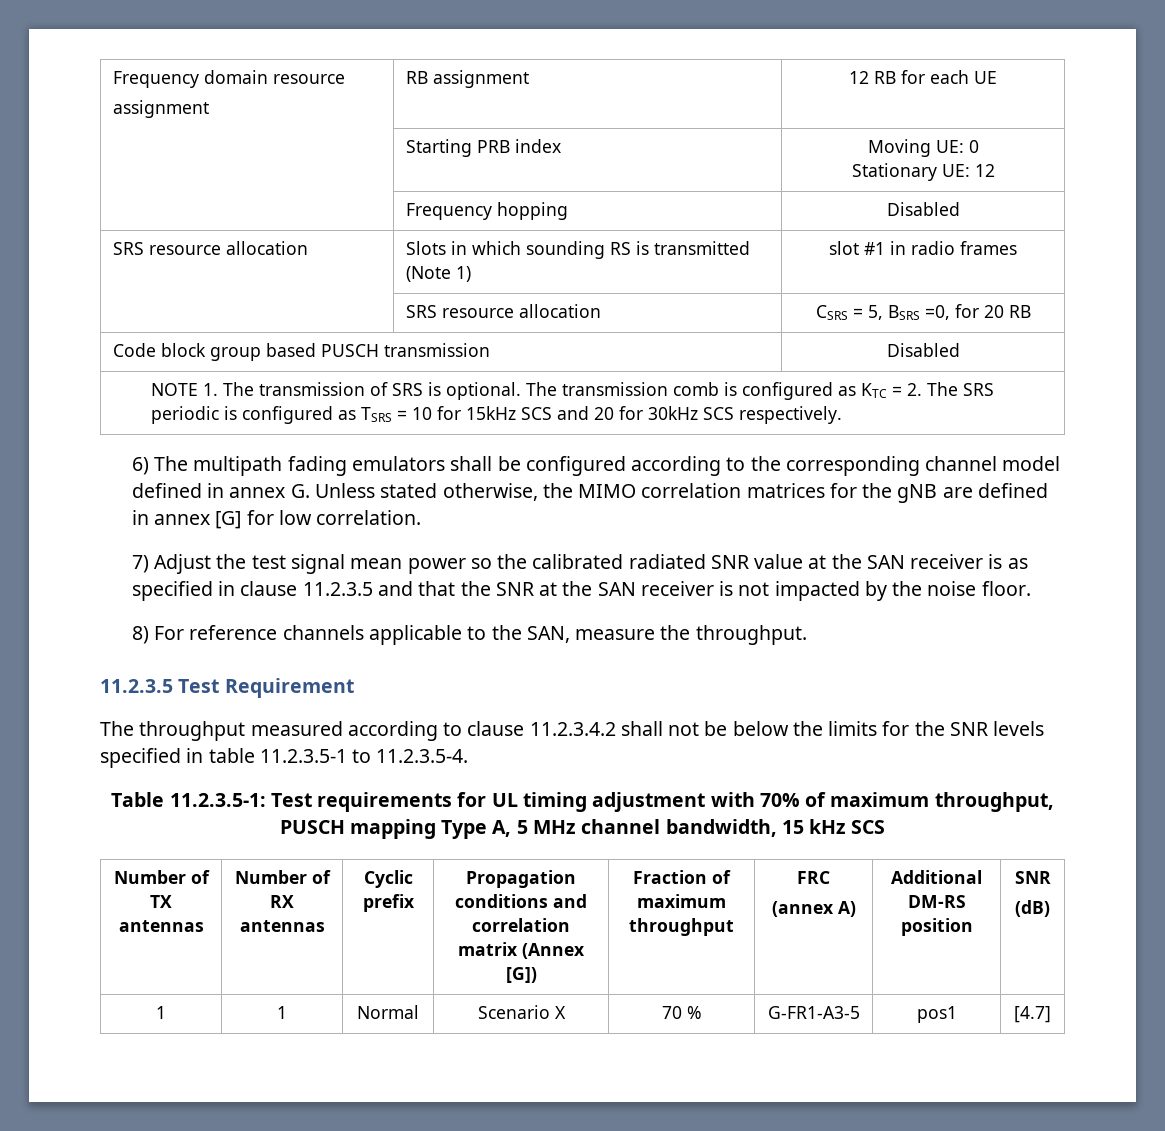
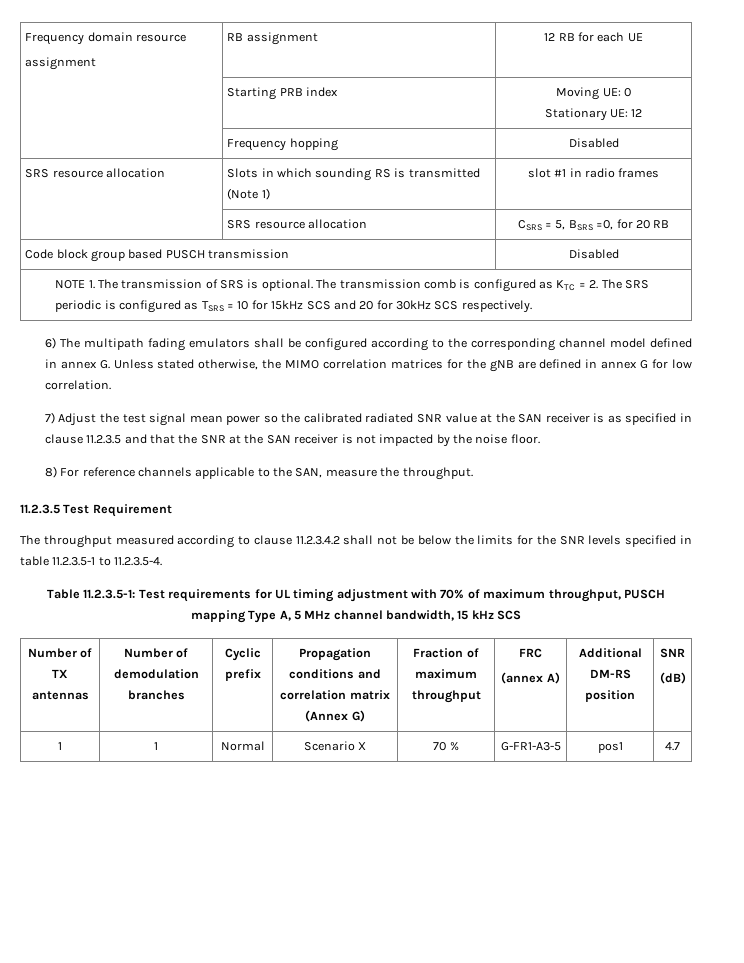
- 6) The multipath fading emulators shall be configured according to the corresponding channel model defined in annex G. Unless stated otherwise, the MIMO correlation matrices for the gNB are defined in annex [G] for low correlation.
+ 6) The multipath fading emulators shall be configured according to the corresponding channel model defined in annex G. Unless stated otherwise, the MIMO correlation matrices for the gNB are defined in annex G for low correlation.
- Number of TX antennas | Number of RX antennas | Cyclic prefix | Propagation conditions and correlation matrix (Annex [G]) | Fraction of maximum throughput | FRC
+ Number of TX antennas | Number of demodulation branches | Cyclic prefix | Propagation conditions and correlation matrix (Annex G) | Fraction of maximum throughput | FRC
- 1 | 1 | Normal | Scenario X | 70 % | G-FR1-A3-5 | pos1 | [4.7]
+ 1 | 1 | Normal | Scenario X | 70 % | G-FR1-A3-5 | pos1 | 4.7

